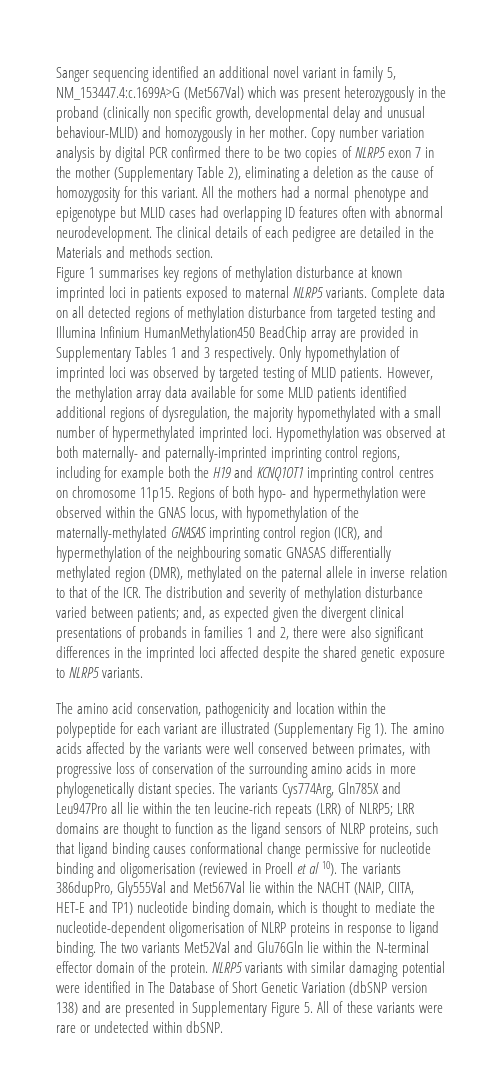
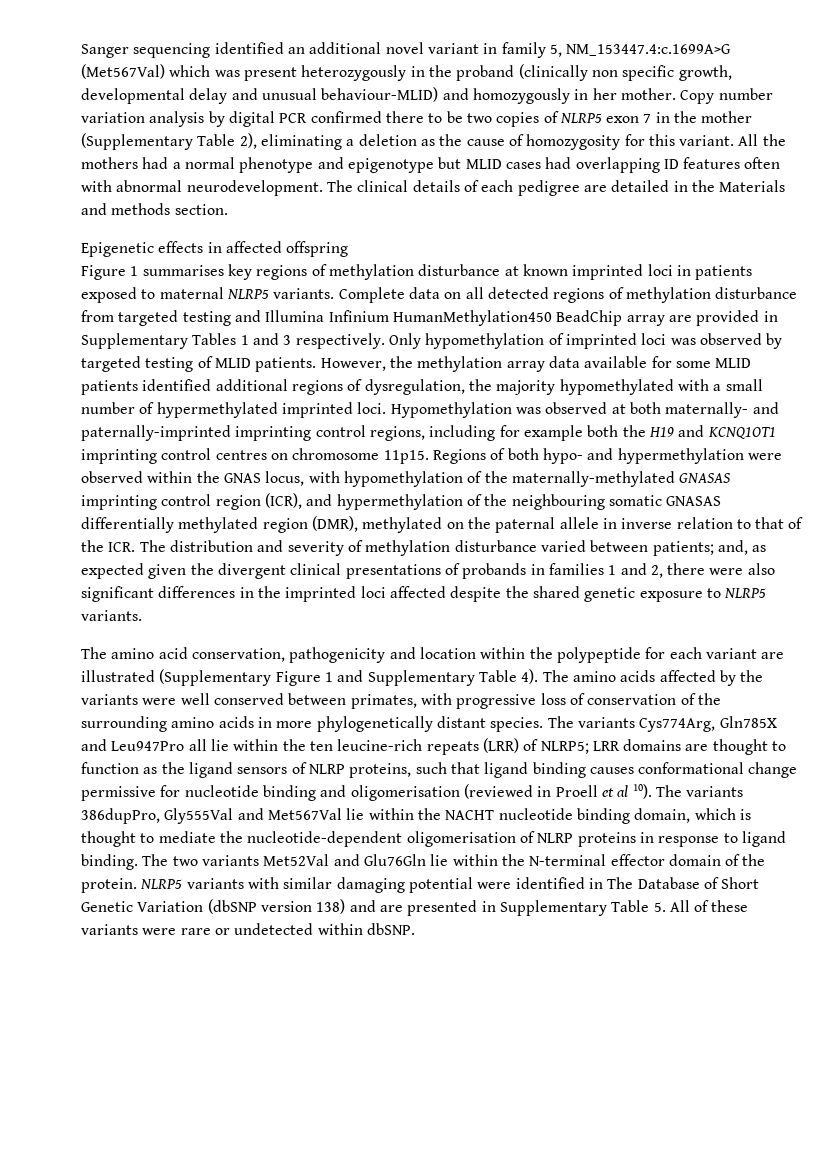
+ Epigenetic effects in affected offspring
- The amino acid conservation, pathogenicity and location within the polypeptide for each variant are illustrated (Supplementary Fig 1).
+ The amino acid conservation, pathogenicity and location within the polypeptide for each variant are illustrated (Supplementary Figure 1 and Supplementary Table 4).
- The variants 386dupPro, Gly555Val and Met567Val lie within the NACHT (NAIP, CIITA, HET-E and TP1) nucleotide binding domain, which is thought to mediate the nucleotide-dependent oligomerisation of NLRP proteins in response to ligand binding.
+ The variants 386dupPro, Gly555Val and Met567Val lie within the NACHT nucleotide binding domain, which is thought to mediate the nucleotide-dependent oligomerisation of NLRP proteins in response to ligand binding.
- NLRP5 variants with similar damaging potential were identified in The Database of Short Genetic Variation (dbSNP version 138) and are presented in Supplementary Figure 5. All of these variants were rare or undetected within dbSNP.
+ NLRP5 variants with similar damaging potential were identified in The Database of Short Genetic Variation (dbSNP version 138) and are presented in Supplementary Table 5. All of these variants were rare or undetected within dbSNP.

